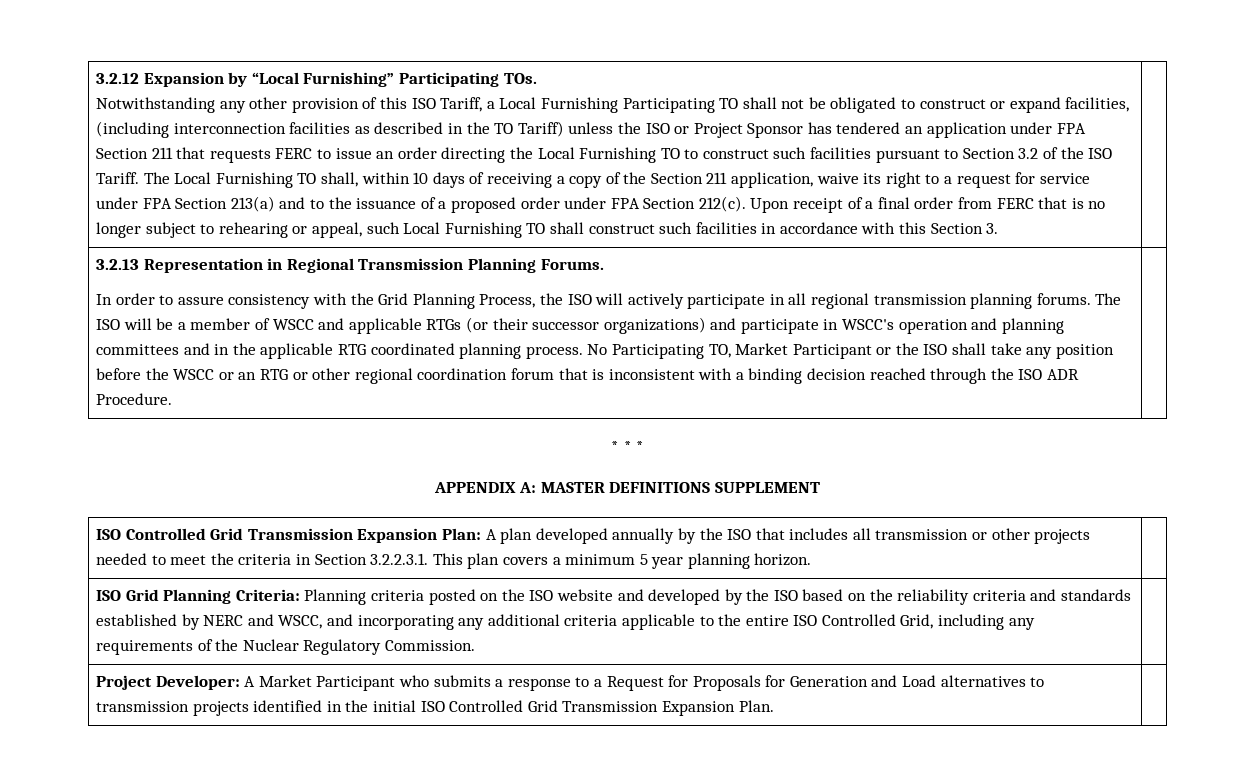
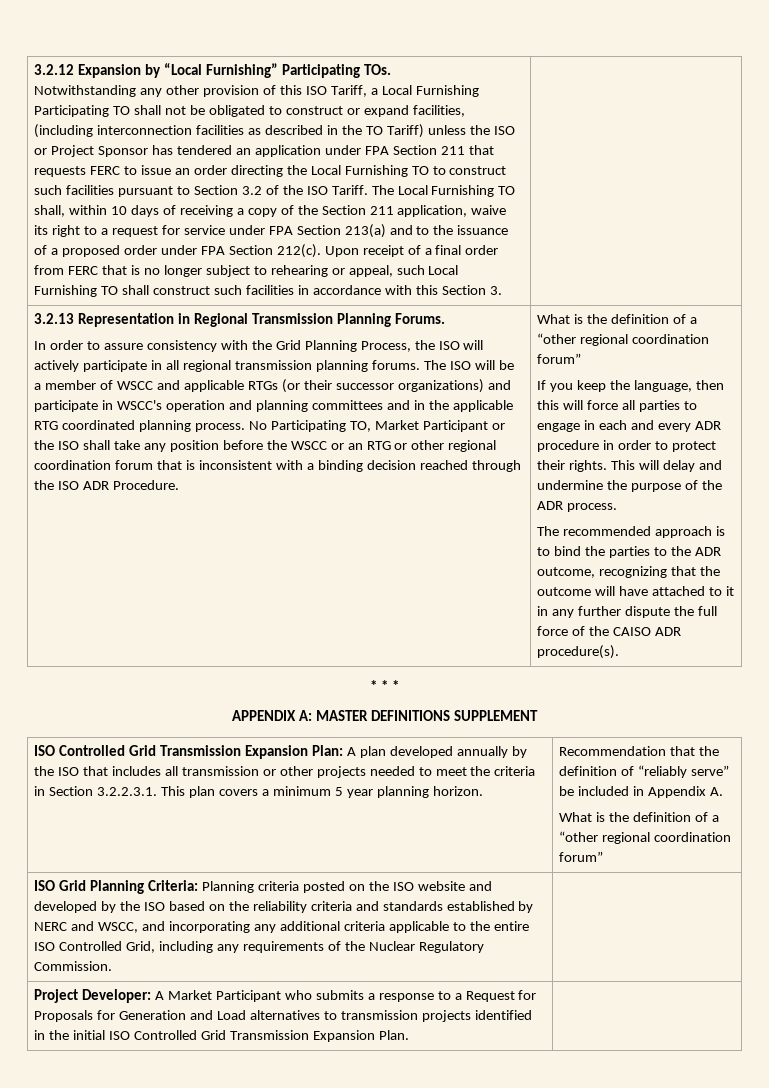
- No Participating TO, Market Participant or the ISO shall take any position before the WSCC or an RTG or other regional coordination forum that is inconsistent with a binding decision reached through the ISO ADR Procedure.
+ No Participating TO, Market Participant or the ISO shall take any position before the WSCC or an RTG or other regional coordination forum that is inconsistent with a binding decision reached through the ISO ADR Procedure. | What is the definition of a “other regional coordination forum”
+ If you keep the language, then this will force all parties to engage in each and every ADR procedure in order to protect their rights. This will delay and undermine the purpose of the ADR process.
+ The recommended approach is to bind the parties to the ADR outcome, recognizing that the outcome will have attached to it in any further dispute the full force of the CAISO ADR procedure(s).
+ Recommendation that the definition of “reliably serve” be included in Appendix A.
+ What is the definition of a “other regional coordination forum”

